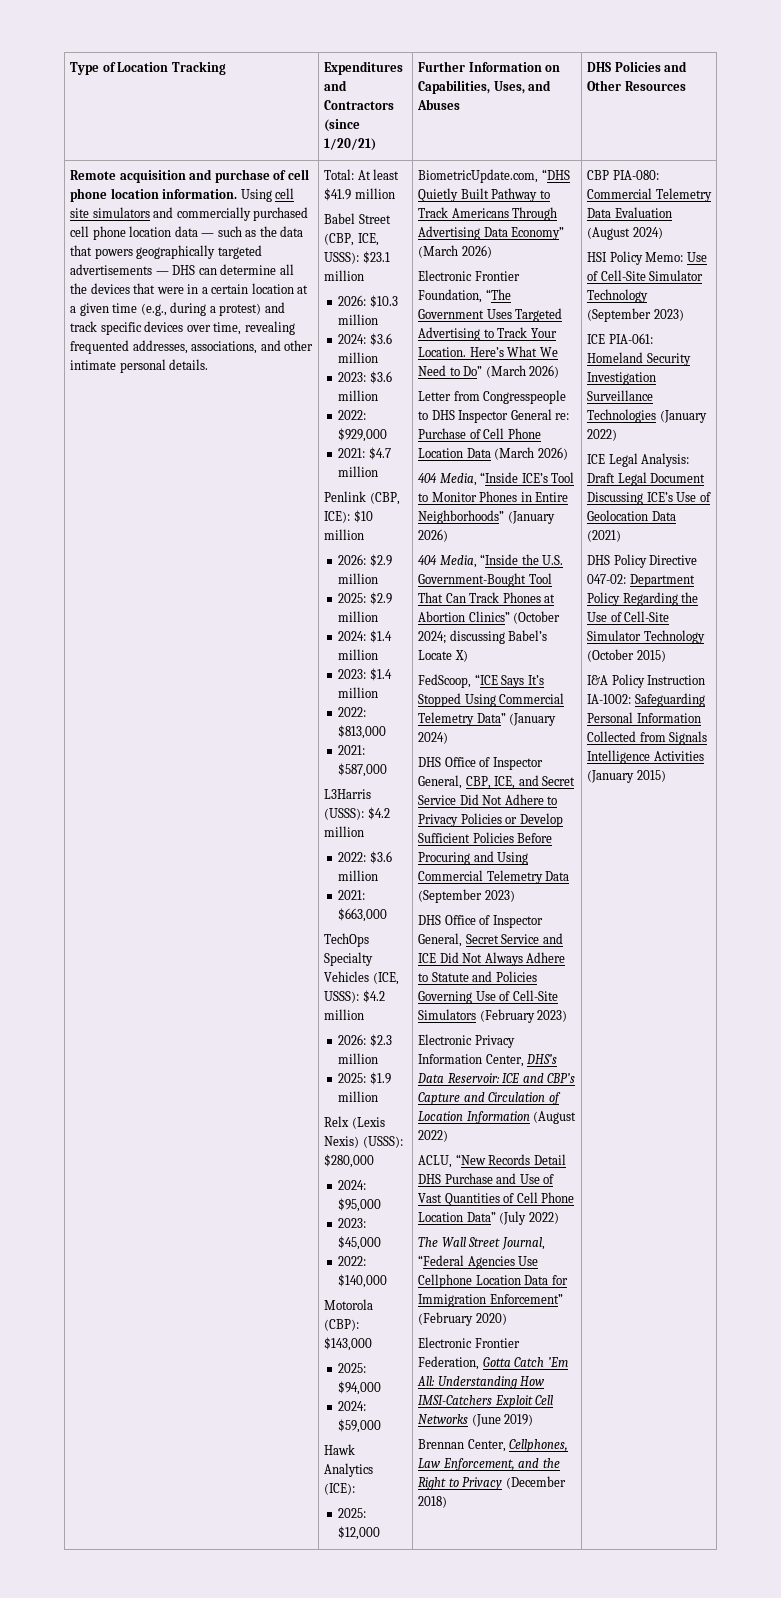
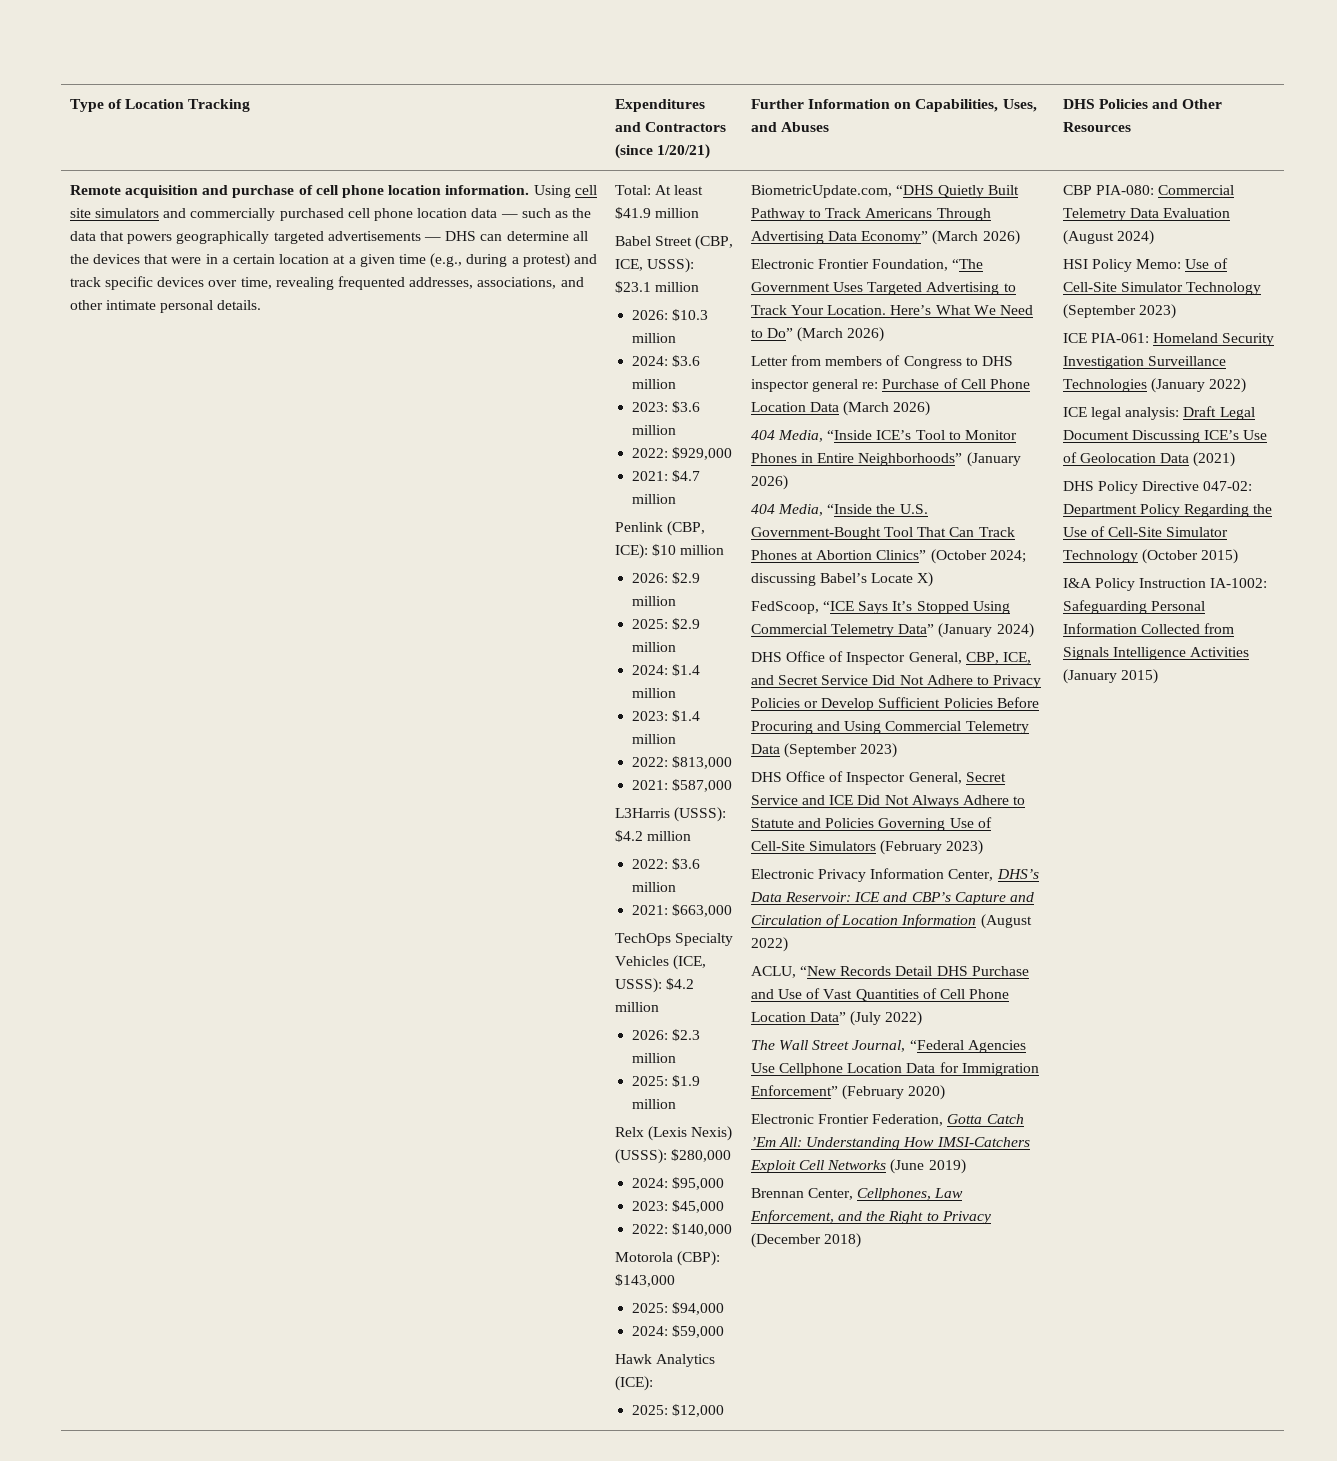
- Letter from Congresspeople to DHS Inspector General re: Purchase of Cell Phone Location Data (March 2026)
+ Letter from members of Congress to DHS inspector general re: Purchase of Cell Phone Location Data (March 2026)
- ICE Legal Analysis: Draft Legal Document Discussing ICE’s Use of Geolocation Data (2021)
+ ICE legal analysis: Draft Legal Document Discussing ICE’s Use of Geolocation Data (2021)

